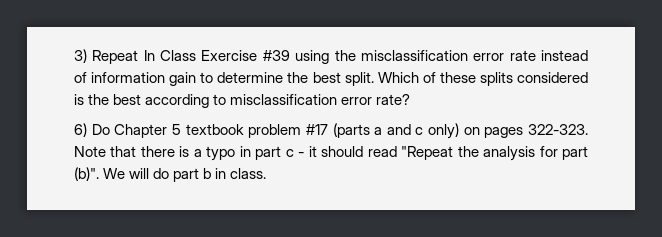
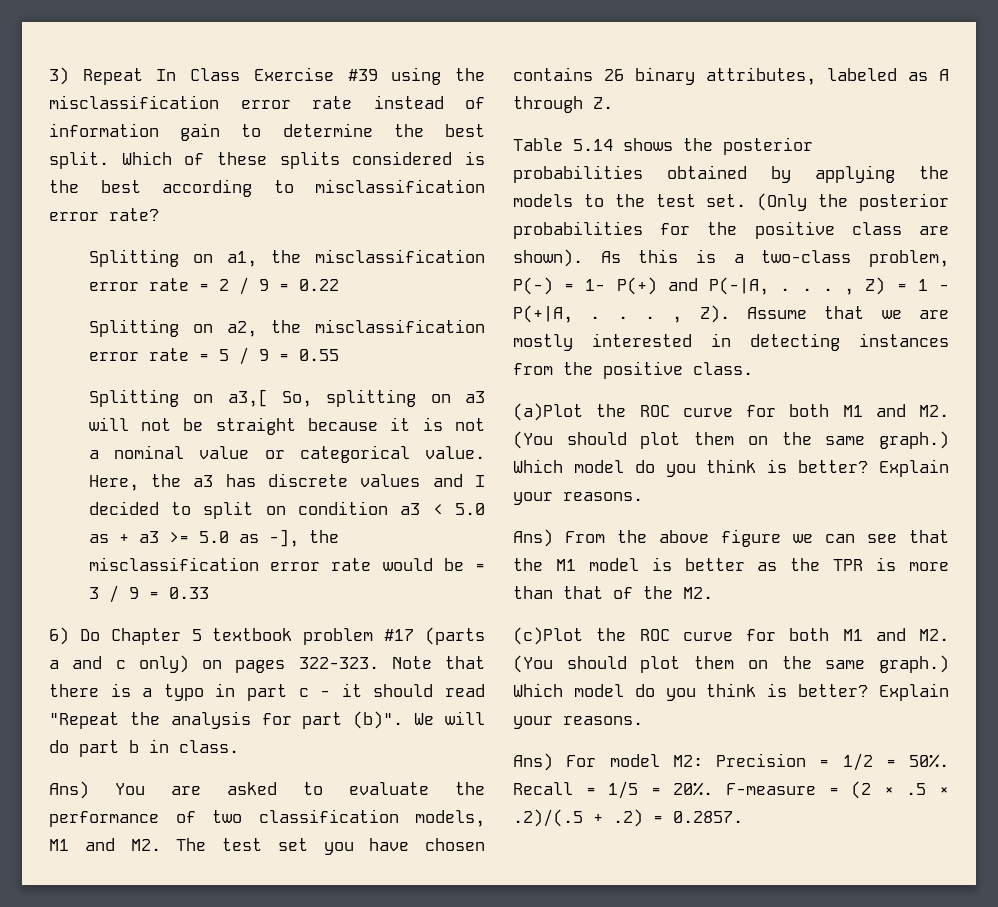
+ Splitting on a1, the misclassification error rate = 2 / 9 = 0.22
+ Splitting on a2, the misclassification error rate = 5 / 9 = 0.55
+ Splitting on a3,[ So, splitting on a3 will not be straight because it is not a nominal value or categorical value. Here, the a3 has discrete values and I decided to split on condition a3 < 5.0 as + a3 >= 5.0 as -], the misclassification error rate would be = 3 / 9 = 0.33
+ Ans) You are asked to evaluate the performance of two classification models, M1 and M2. The test set you have chosen contains 26 binary attributes, labeled as A through Z.
+ Table 5.14 shows the posterior probabilities obtained by applying the models to the test set. (Only the posterior probabilities for the positive class are shown). As this is a two-class problem, P(-) = 1- P(+) and P(-|A, . . . , Z) = 1 - P(+|A, . . . , Z). Assume that we are mostly interested in detecting instances from the positive class.
+ (a)Plot the ROC curve for both M1 and M2. (You should plot them on the same graph.) Which model do you think is better? Explain your reasons.
+ Ans) From the above figure we can see that the M1 model is better as the TPR is more than that of the M2.
+ (c)Plot the ROC curve for both M1 and M2. (You should plot them on the same graph.) Which model do you think is better? Explain your reasons.
+ Ans) For model M2: Precision = 1/2 = 50%. Recall = 1/5 = 20%. F-measure = (2 × .5 × .2)/(.5 + .2) = 0.2857.

